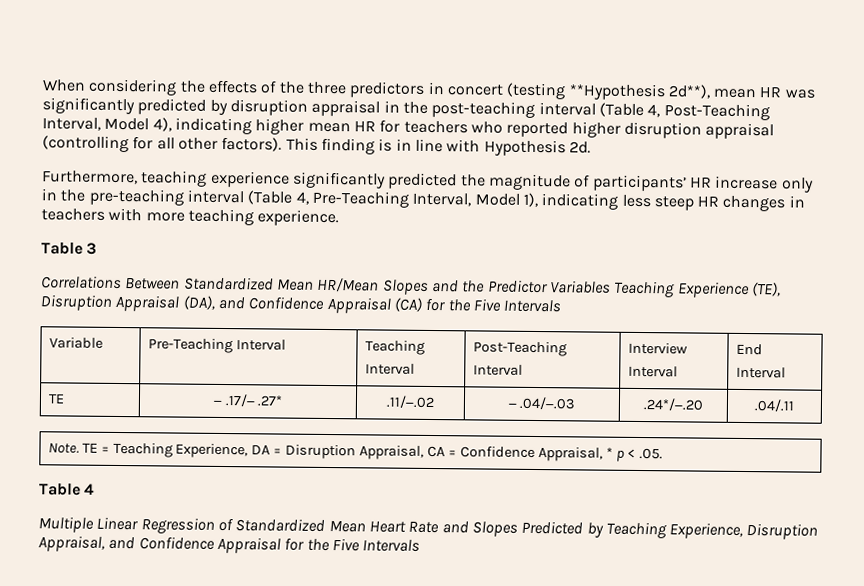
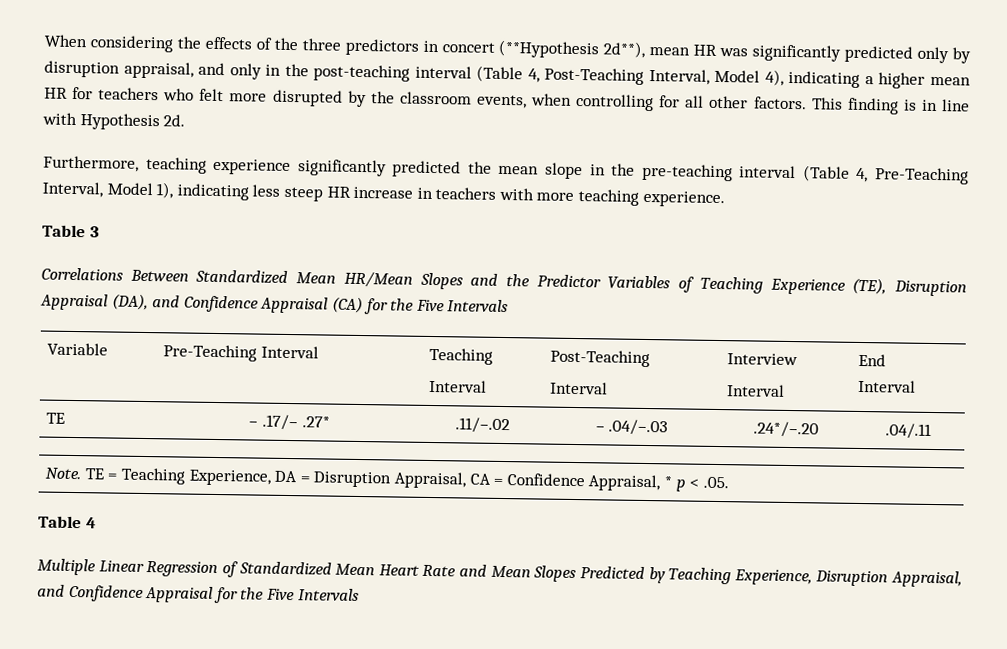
- When considering the effects of the three predictors in concert (testing **Hypothesis 2d**), mean HR was significantly predicted by disruption appraisal in the post-teaching interval (Table 4, Post-Teaching Interval, Model 4), indicating higher mean HR for teachers who reported higher disruption appraisal (controlling for all other factors).
+ When considering the effects of the three predictors in concert (**Hypothesis 2d**), mean HR was significantly predicted only by disruption appraisal, and only in the post-teaching interval (Table 4, Post-Teaching Interval, Model 4), indicating a higher mean HR for teachers who felt more disrupted by the classroom events, when controlling for all other factors.
- Furthermore, teaching experience significantly predicted the magnitude of participants’ HR increase only in the pre-teaching interval (Table 4, Pre-Teaching Interval, Model 1), indicating less steep HR changes in teachers with more teaching experience.
+ Furthermore, teaching experience significantly predicted the mean slope in the pre-teaching interval (Table 4, Pre-Teaching Interval, Model 1), indicating less steep HR increase in teachers with more teaching experience.
- Correlations Between Standardized Mean HR/Mean Slopes and the Predictor Variables Teaching Experience (TE), Disruption Appraisal (DA), and Confidence Appraisal (CA) for the Five Intervals
+ Correlations Between Standardized Mean HR/Mean Slopes and the Predictor Variables of Teaching Experience (TE), Disruption Appraisal (DA), and Confidence Appraisal (CA) for the Five Intervals
- Multiple Linear Regression of Standardized Mean Heart Rate and Slopes Predicted by Teaching Experience, Disruption Appraisal, and Confidence Appraisal for the Five Intervals
+ Multiple Linear Regression of Standardized Mean Heart Rate and Mean Slopes Predicted by Teaching Experience, Disruption Appraisal, and Confidence Appraisal for the Five Intervals

